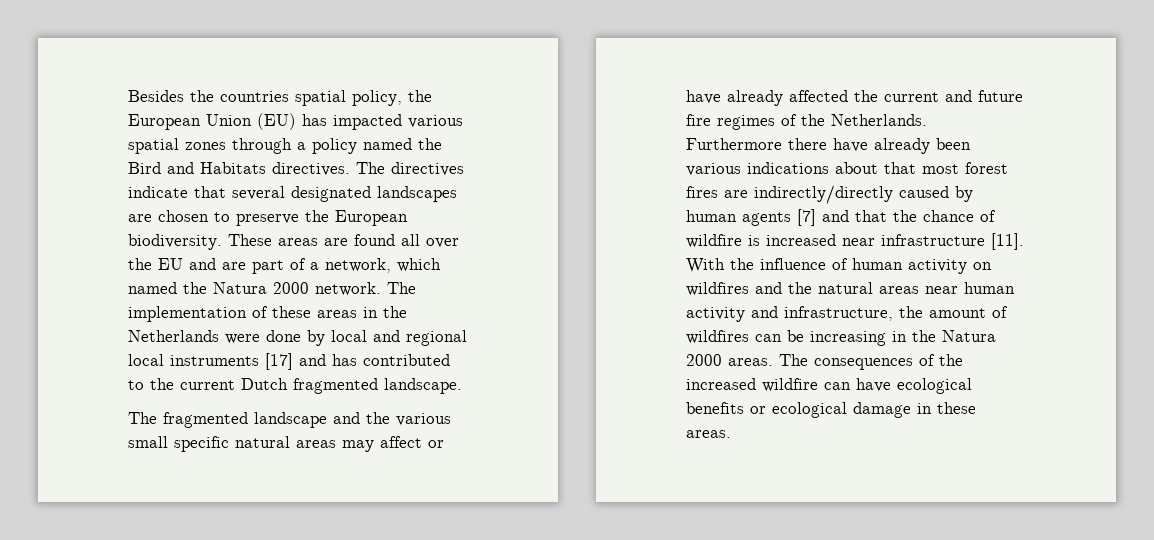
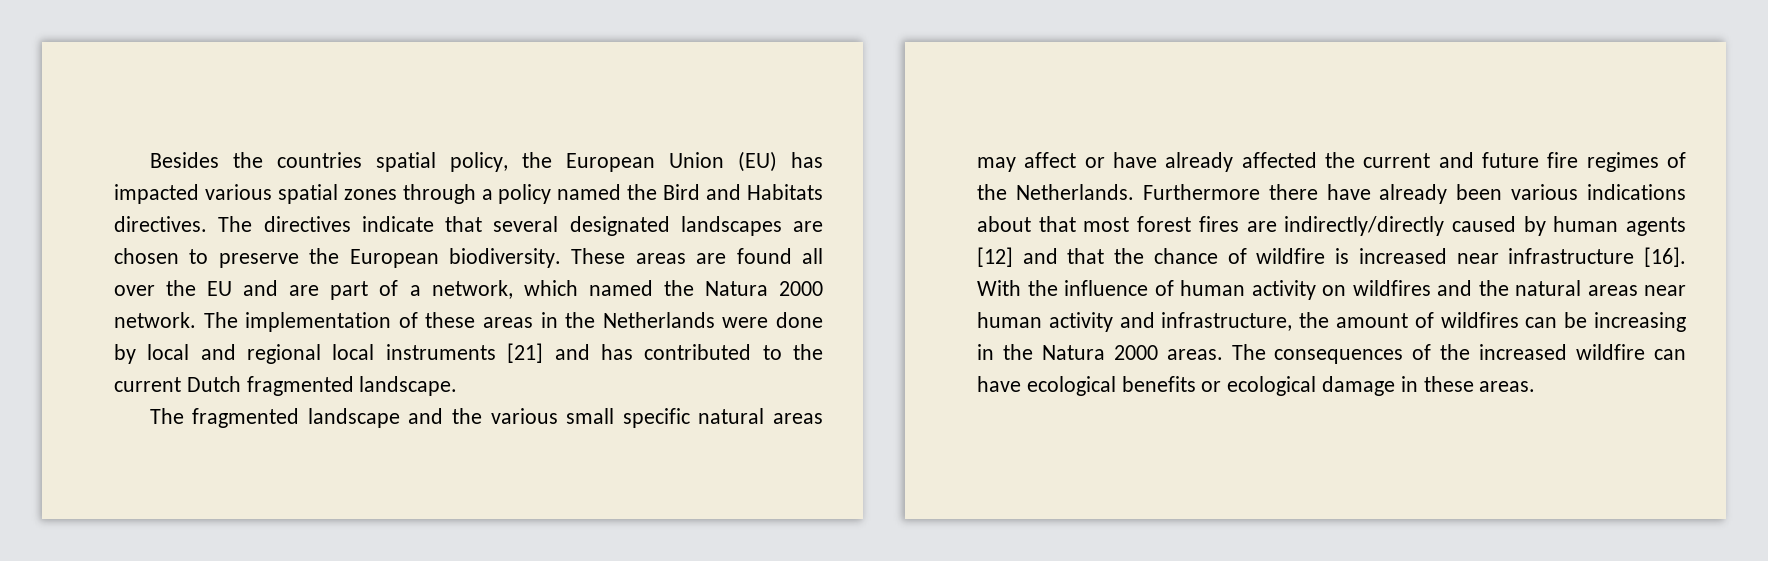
- The implementation of these areas in the Netherlands were done by local and regional local instruments [17] and has contributed to the current Dutch fragmented landscape.
+ The implementation of these areas in the Netherlands were done by local and regional local instruments [21] and has contributed to the current Dutch fragmented landscape.
- Furthermore there have already been various indications about that most forest fires are indirectly/directly caused by human agents [7] and that the chance of wildfire is increased near infrastructure [11].
+ Furthermore there have already been various indications about that most forest fires are indirectly/directly caused by human agents [12] and that the chance of wildfire is increased near infrastructure [16].

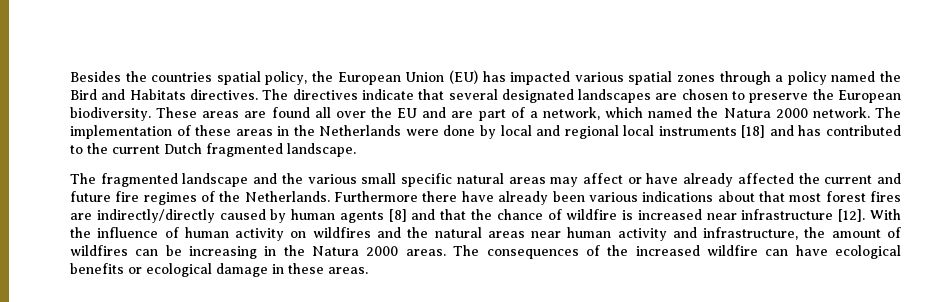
- The implementation of these areas in the Netherlands were done by local and regional local instruments [21] and has contributed to the current Dutch fragmented landscape.
+ The implementation of these areas in the Netherlands were done by local and regional local instruments [18] and has contributed to the current Dutch fragmented landscape.
- Furthermore there have already been various indications about that most forest fires are indirectly/directly caused by human agents [12] and that the chance of wildfire is increased near infrastructure [16].
+ Furthermore there have already been various indications about that most forest fires are indirectly/directly caused by human agents [8] and that the chance of wildfire is increased near infrastructure [12].

